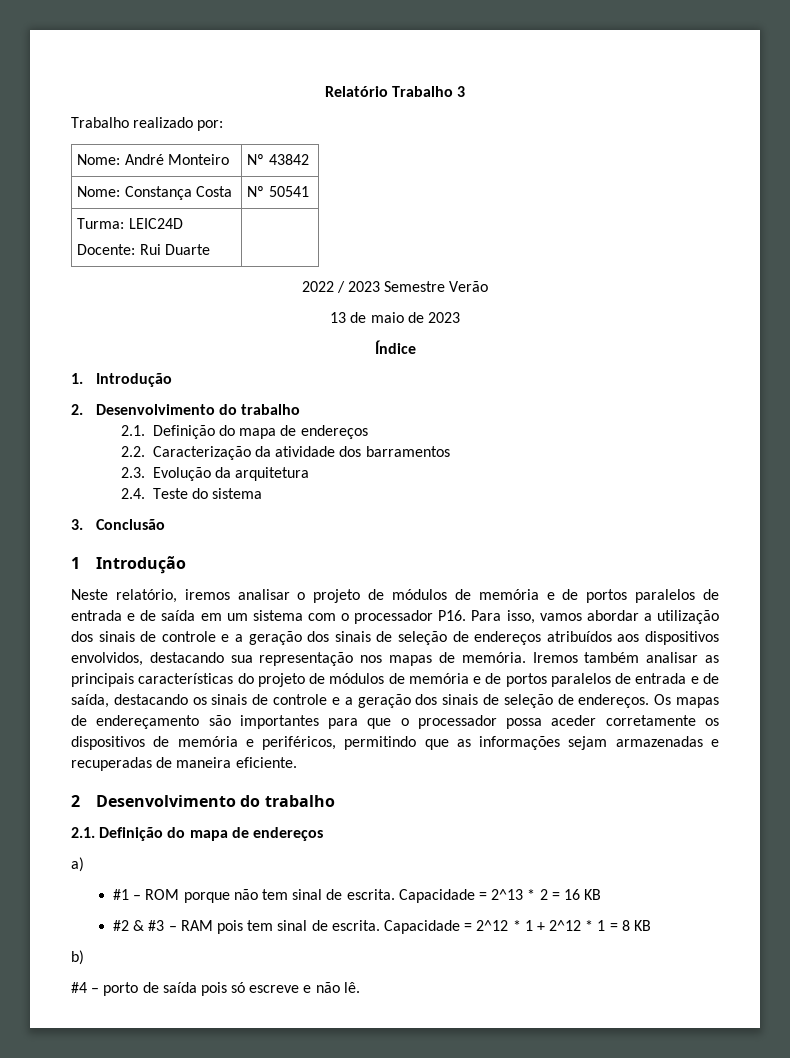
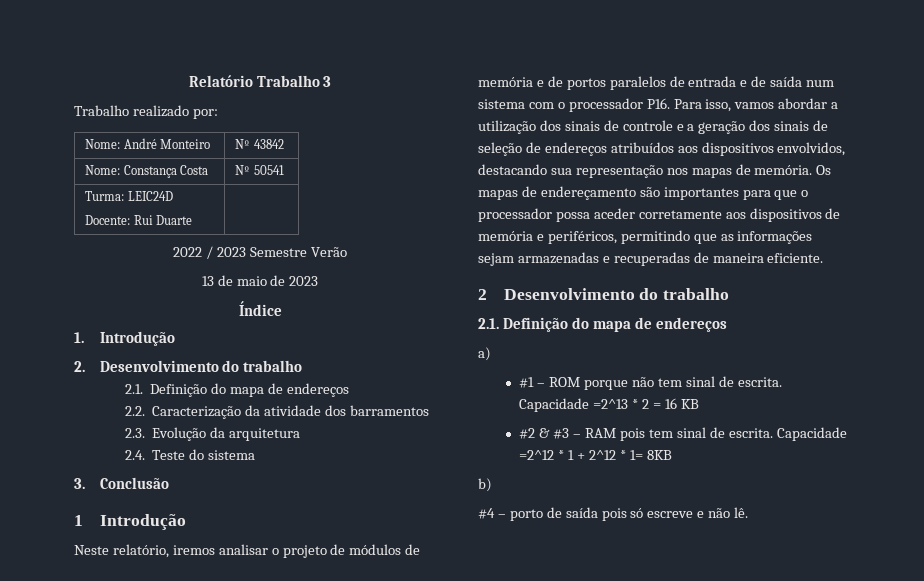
- Neste relatório, iremos analisar o projeto de módulos de memória e de portos paralelos de entrada e de saída em um sistema com o processador P16. Para isso, vamos abordar a utilização dos sinais de controle e a geração dos sinais de seleção de endereços atribuídos aos dispositivos envolvidos, destacando sua representação nos mapas de memória.
+ Neste relatório, iremos analisar o projeto de módulos de memória e de portos paralelos de entrada e de saída num sistema com o processador P16. Para isso, vamos abordar a utilização dos sinais de controle e a geração dos sinais de seleção de endereços atribuídos aos dispositivos envolvidos, destacando sua representação nos mapas de memória.
- Iremos também analisar as principais características do projeto de módulos de memória e de portos paralelos de entrada e de saída, destacando os sinais de controle e a geração dos sinais de seleção de endereços.
- Os mapas de endereçamento são importantes para que o processador possa aceder corretamente os dispositivos de memória e periféricos, permitindo que as informações sejam armazenadas e recuperadas de maneira eficiente.
+ Os mapas de endereçamento são importantes para que o processador possa aceder corretamente aos dispositivos de memória e periféricos, permitindo que as informações sejam armazenadas e recuperadas de maneira eficiente.
- Capacidade = 2^13 * 2 = 16 KB
+ Capacidade =2^13 * 2 = 16 KB
- Capacidade = 2^12 * 1 + 2^12 * 1 = 8 KB
+ Capacidade =2^12 * 1 + 2^12 * 1= 8KB

